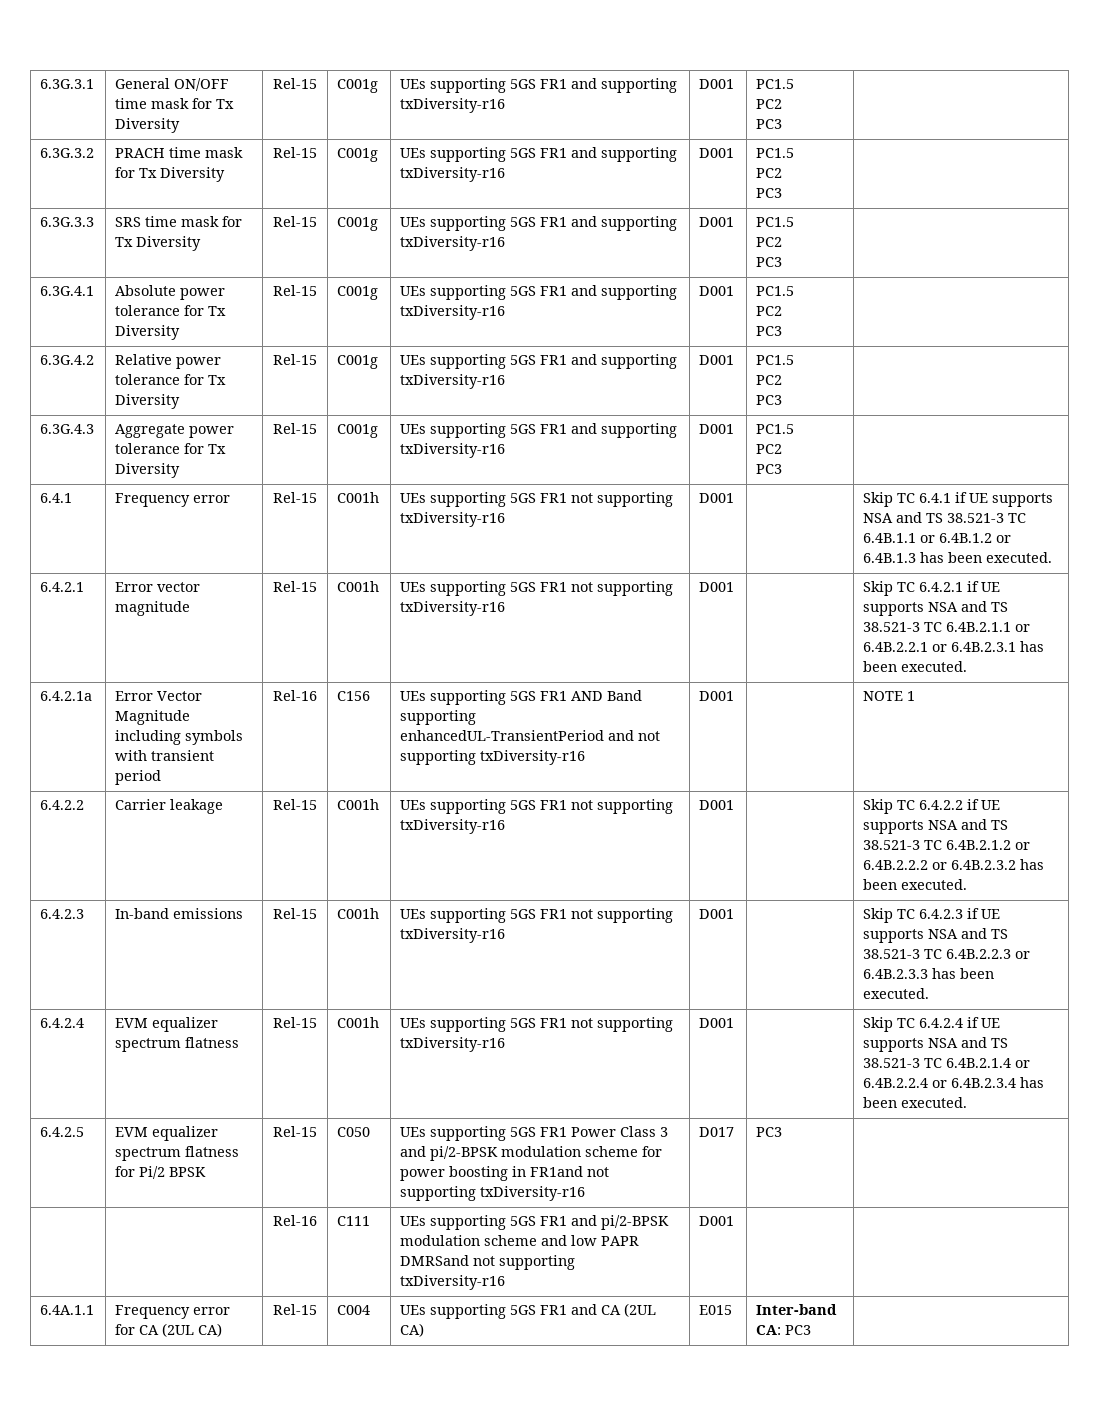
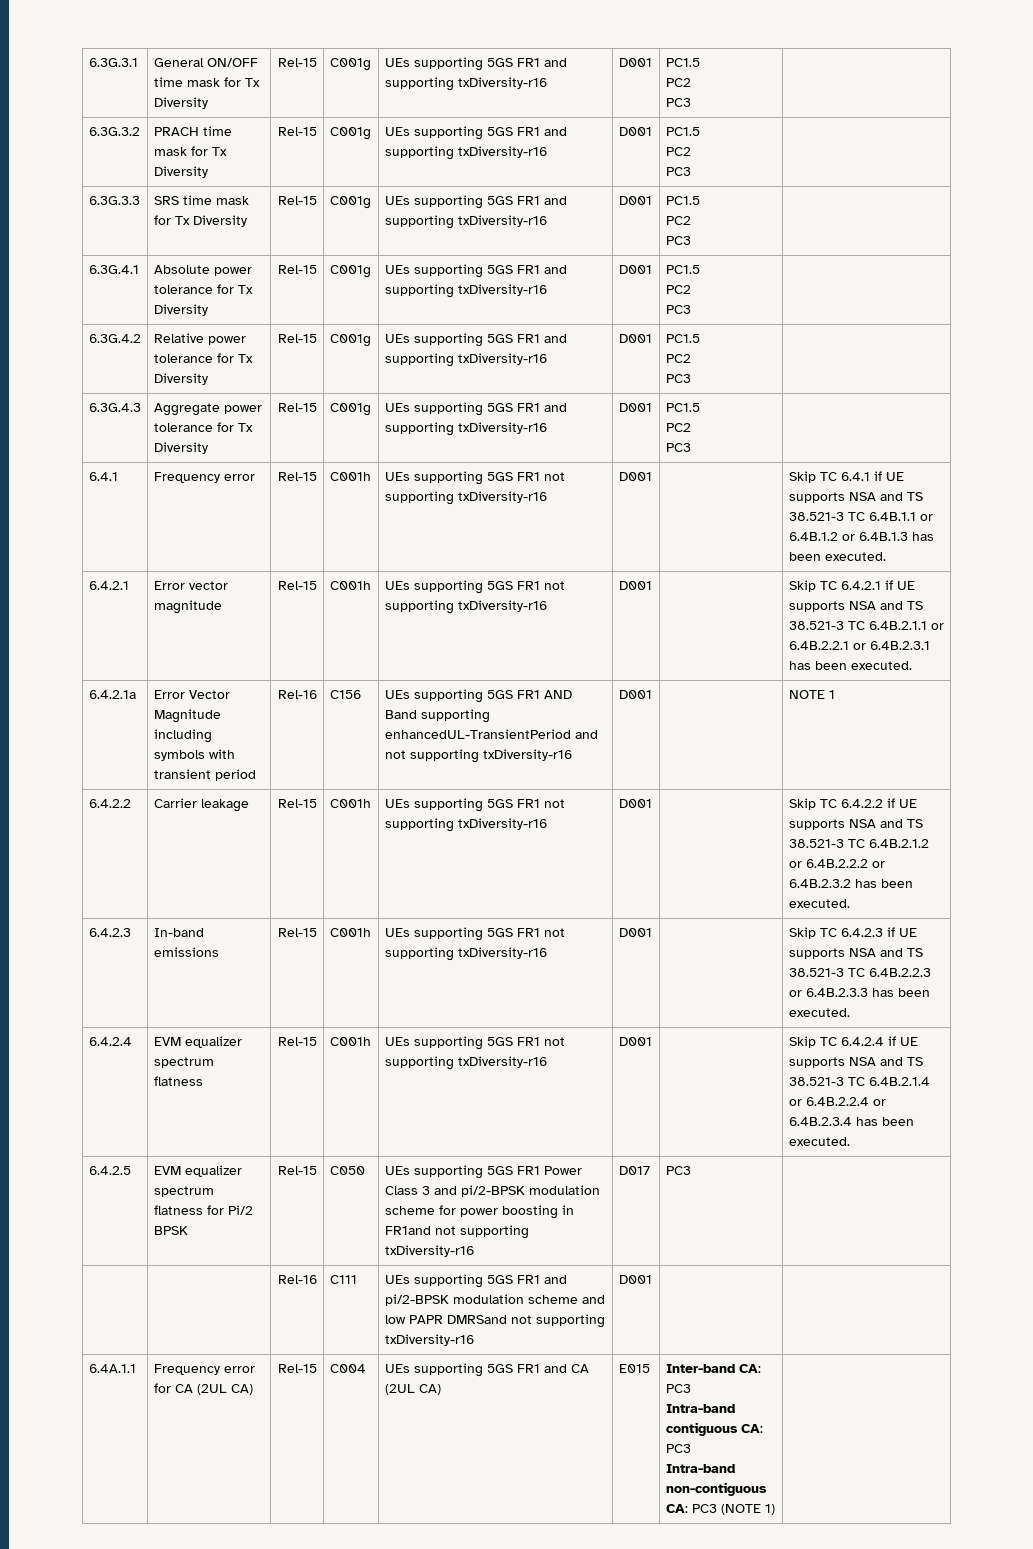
- 6.4A.1.1 | Frequency error for CA (2UL CA) | Rel-15 | C004 | UEs supporting 5GS FR1 and CA (2UL CA) | E015 | Inter-band CA: PC3 |
+ 6.4A.1.1 | Frequency error for CA (2UL CA) | Rel-15 | C004 | UEs supporting 5GS FR1 and CA (2UL CA) | E015 | Inter-band CA: PC3
+ Intra-band contiguous CA: PC3
+ Intra-band non-contiguous CA: PC3 (NOTE 1) |

